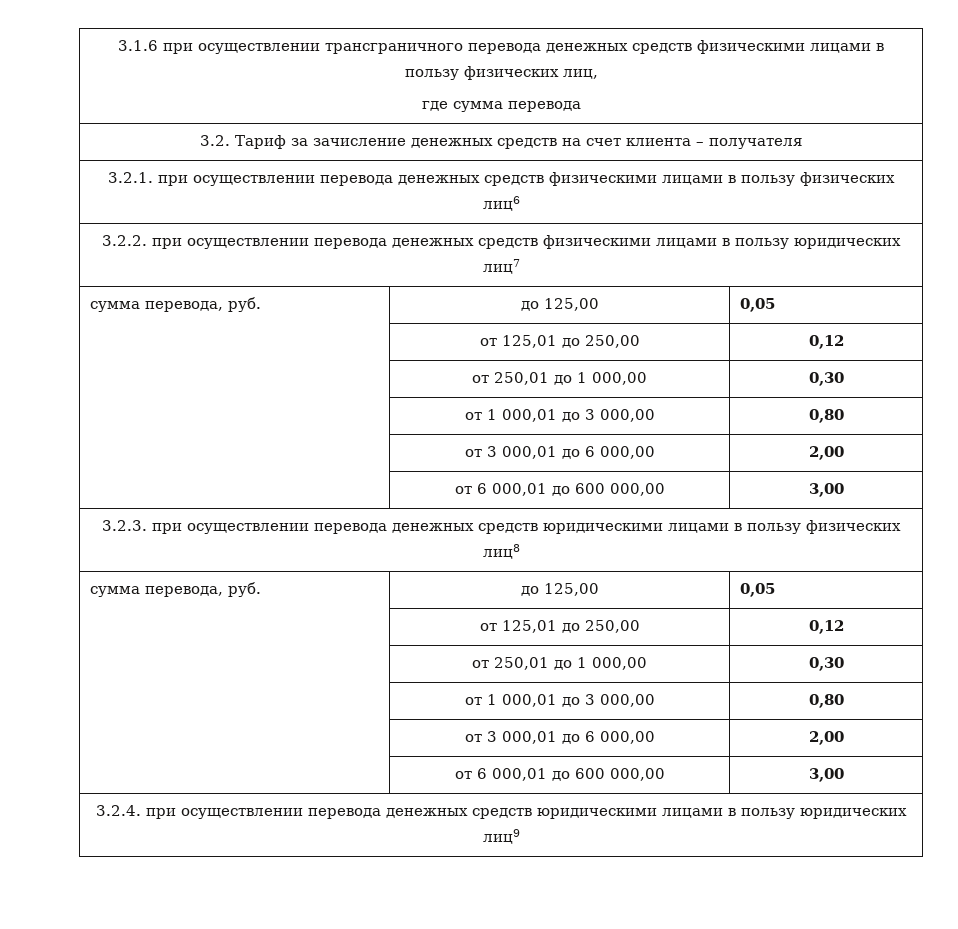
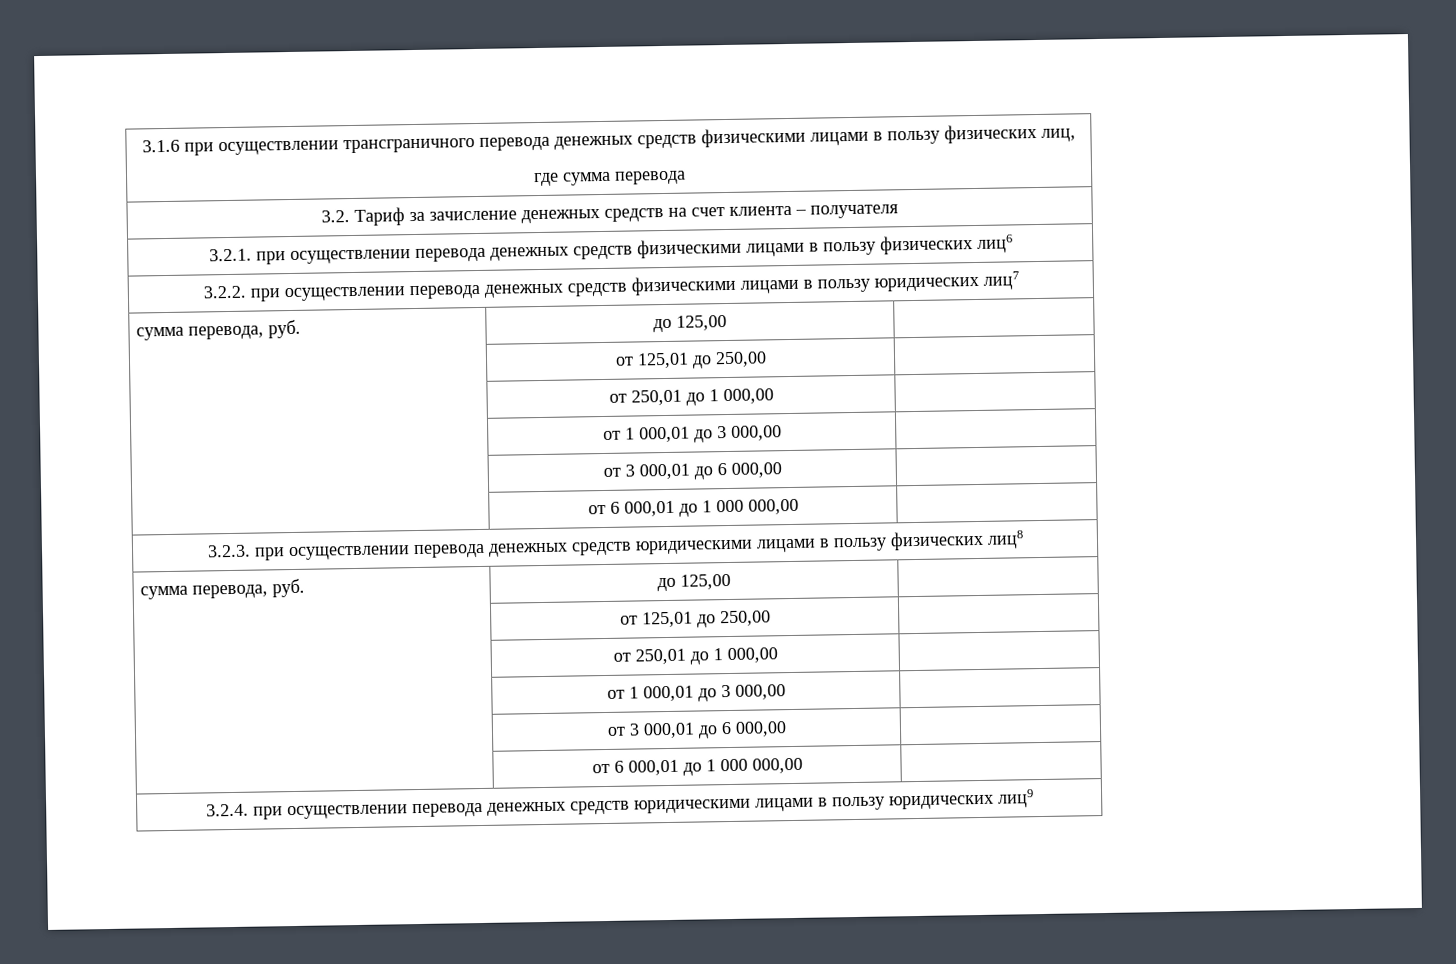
  3.2.2. при осуществлении перевода денежных средств физическими лицами в пользу юридических лиц7
- сумма перевода, руб. | до 125,00 | 0,05
- | от 125,01 до 250,00 | 0,12
- | от 250,01 до 1 000,00 | 0,30
- | от 1 000,01 до 3 000,00 | 0,80
- | от 3 000,01 до 6 000,00 | 2,00
- | от 6 000,01 до 600 000,00 | 3,00
+ сумма перевода, руб. | до 125,00 |
+ | от 125,01 до 250,00 |
+ | от 250,01 до 1 000,00 |
+ | от 1 000,01 до 3 000,00 |
+ | от 3 000,01 до 6 000,00 |
+ | от 6 000,01 до 1 000 000,00 |
  3.2.3. при осуществлении перевода денежных средств юридическими лицами в пользу физических лиц8
- сумма перевода, руб. | до 125,00 | 0,05
- | от 125,01 до 250,00 | 0,12
- | от 250,01 до 1 000,00 | 0,30
- | от 1 000,01 до 3 000,00 | 0,80
- | от 3 000,01 до 6 000,00 | 2,00
- | от 6 000,01 до 600 000,00 | 3,00
+ сумма перевода, руб. | до 125,00 |
+ | от 125,01 до 250,00 |
+ | от 250,01 до 1 000,00 |
+ | от 1 000,01 до 3 000,00 |
+ | от 3 000,01 до 6 000,00 |
+ | от 6 000,01 до 1 000 000,00 |

